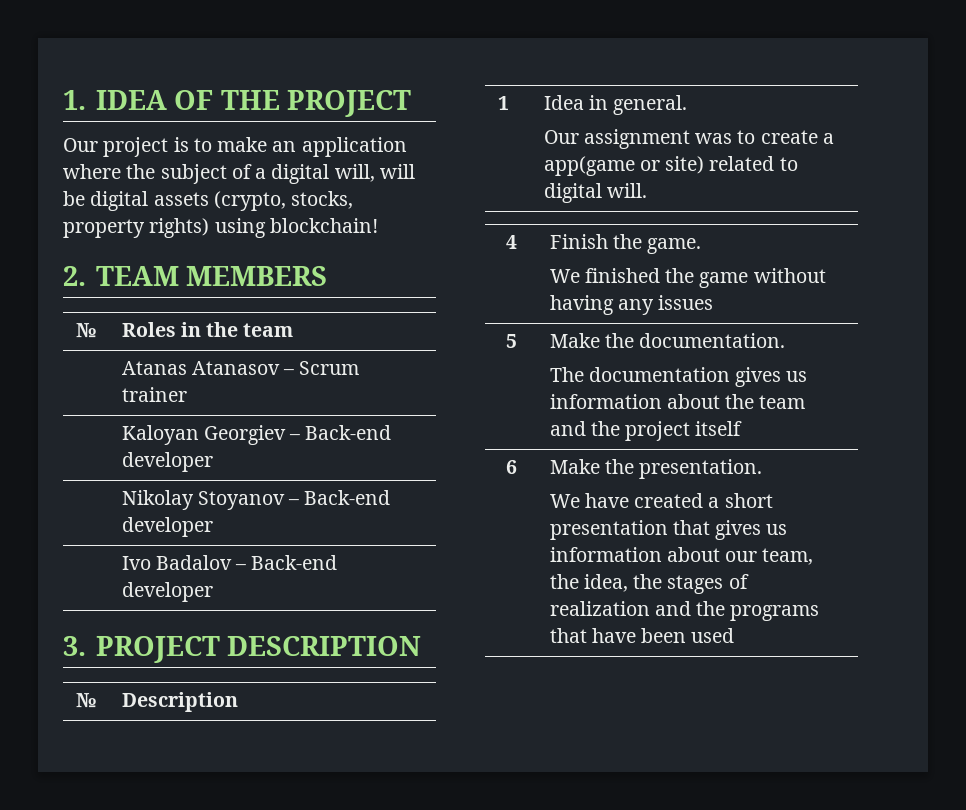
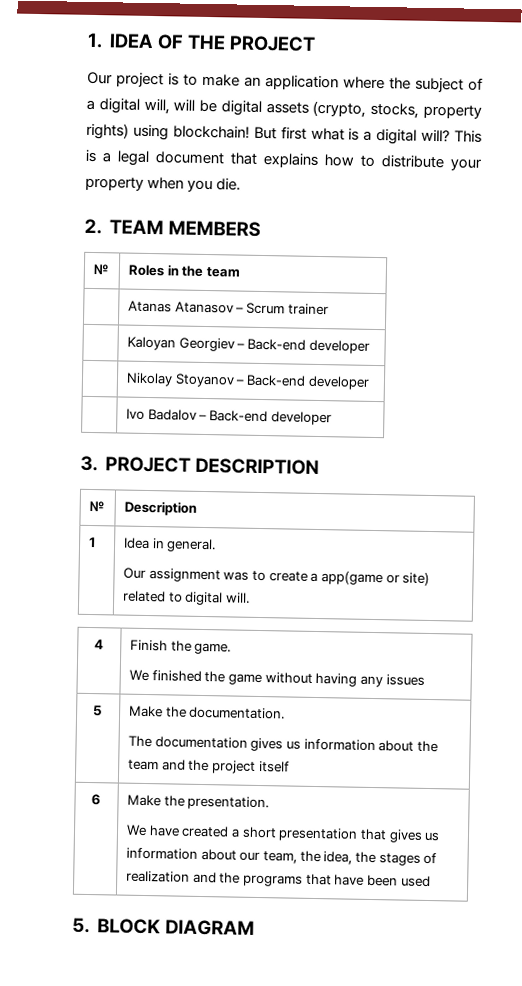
+ But first what is a digital will? This is a legal document that explains how to distribute your property when you die.
+ 5. BLOCK DIAGRAM

